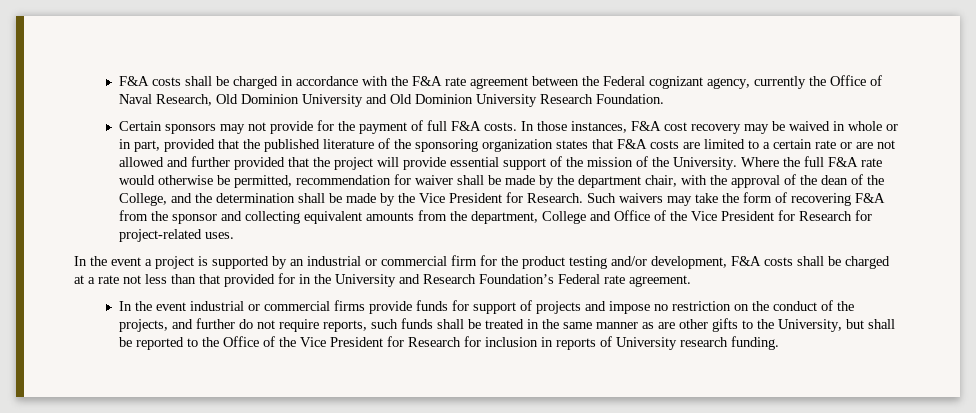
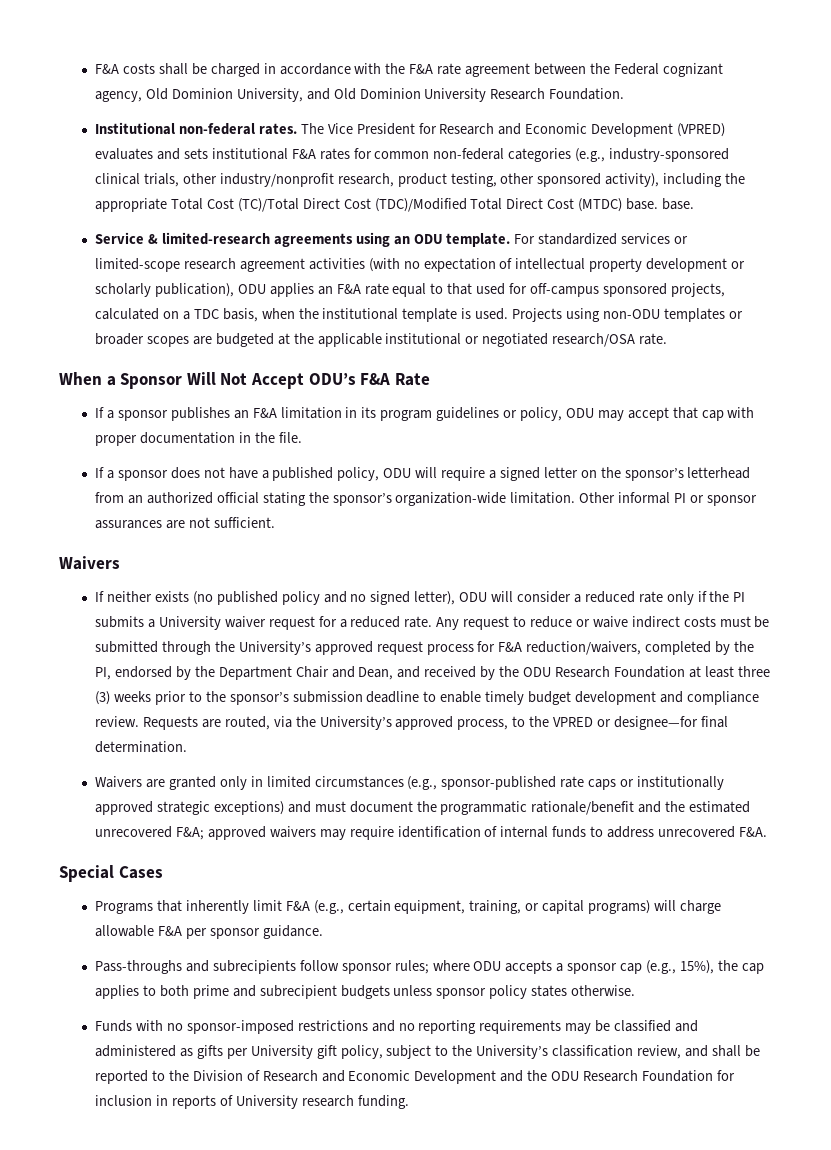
- F&A costs shall be charged in accordance with the F&A rate agreement between the Federal cognizant agency, currently the Office of Naval Research, Old Dominion University and Old Dominion University Research Foundation.
+ F&A costs shall be charged in accordance with the F&A rate agreement between the Federal cognizant agency, Old Dominion University, and Old Dominion University Research Foundation.
- Certain sponsors may not provide for the payment of full F&A costs. In those instances, F&A cost recovery may be waived in whole or in part, provided that the published literature of the sponsoring organization states that F&A costs are limited to a certain rate or are not allowed and further provided that the project will provide essential support of the mission of the University. Where the full F&A rate would otherwise be permitted, recommendation for waiver shall be made by the department chair, with the approval of the dean of the College, and the determination shall be made by the Vice President for Research. Such waivers may take the form of recovering F&A from the sponsor and collecting equivalent amounts from the department, College and Office of the Vice President for Research for project-related uses.
- In the event a project is supported by an industrial or commercial firm for the product testing and/or development, F&A costs shall be charged at a rate not less than that provided for in the University and Research Foundation’s Federal rate agreement.
- In the event industrial or commercial firms provide funds for support of projects and impose no restriction on the conduct of the projects, and further do not require reports, such funds shall be treated in the same manner as are other gifts to the University, but shall be reported to the Office of the Vice President for Research for inclusion in reports of University research funding.
+ Institutional non-federal rates. The Vice President for Research and Economic Development (VPRED) evaluates and sets institutional F&A rates for common non-federal categories (e.g., industry-sponsored clinical trials, other industry/nonprofit research, product testing, other sponsored activity), including the appropriate Total Cost (TC)/Total Direct Cost (TDC)/Modified Total Direct Cost (MTDC) base. base.
+ Service & limited-research agreements using an ODU template. For standardized services or limited-scope research agreement activities (with no expectation of intellectual property development or scholarly publication), ODU applies an F&A rate equal to that used for off-campus sponsored projects, calculated on a TDC basis, when the institutional template is used. Projects using non-ODU templates or broader scopes are budgeted at the applicable institutional or negotiated research/OSA rate.
+ When a Sponsor Will Not Accept ODU’s F&A Rate
+ If a sponsor publishes an F&A limitation in its program guidelines or policy, ODU may accept that cap with proper documentation in the file.
+ If a sponsor does not have a published policy, ODU will require a signed letter on the sponsor’s letterhead from an authorized official stating the sponsor’s organization-wide limitation. Other informal PI or sponsor assurances are not sufficient.
+ Waivers
+ If neither exists (no published policy and no signed letter), ODU will consider a reduced rate only if the PI submits a University waiver request for a reduced rate. Any request to reduce or waive indirect costs must be submitted through the University’s approved request process for F&A reduction/waivers, completed by the PI, endorsed by the Department Chair and Dean, and received by the ODU Research Foundation at least three (3) weeks prior to the sponsor’s submission deadline to enable timely budget development and compliance review. Requests are routed, via the University’s approved process, to the VPRED or designee—for final determination.
+ Waivers are granted only in limited circumstances (e.g., sponsor-published rate caps or institutionally approved strategic exceptions) and must document the programmatic rationale/benefit and the estimated unrecovered F&A; approved waivers may require identification of internal funds to address unrecovered F&A.
+ Special Cases
+ Programs that inherently limit F&A (e.g., certain equipment, training, or capital programs) will charge allowable F&A per sponsor guidance.
+ Pass-throughs and subrecipients follow sponsor rules; where ODU accepts a sponsor cap (e.g., 15%), the cap applies to both prime and subrecipient budgets unless sponsor policy states otherwise.
+ Funds with no sponsor-imposed restrictions and no reporting requirements may be classified and administered as gifts per University gift policy, subject to the University’s classification review, and shall be reported to the Division of Research and Economic Development and the ODU Research Foundation for inclusion in reports of University research funding.

